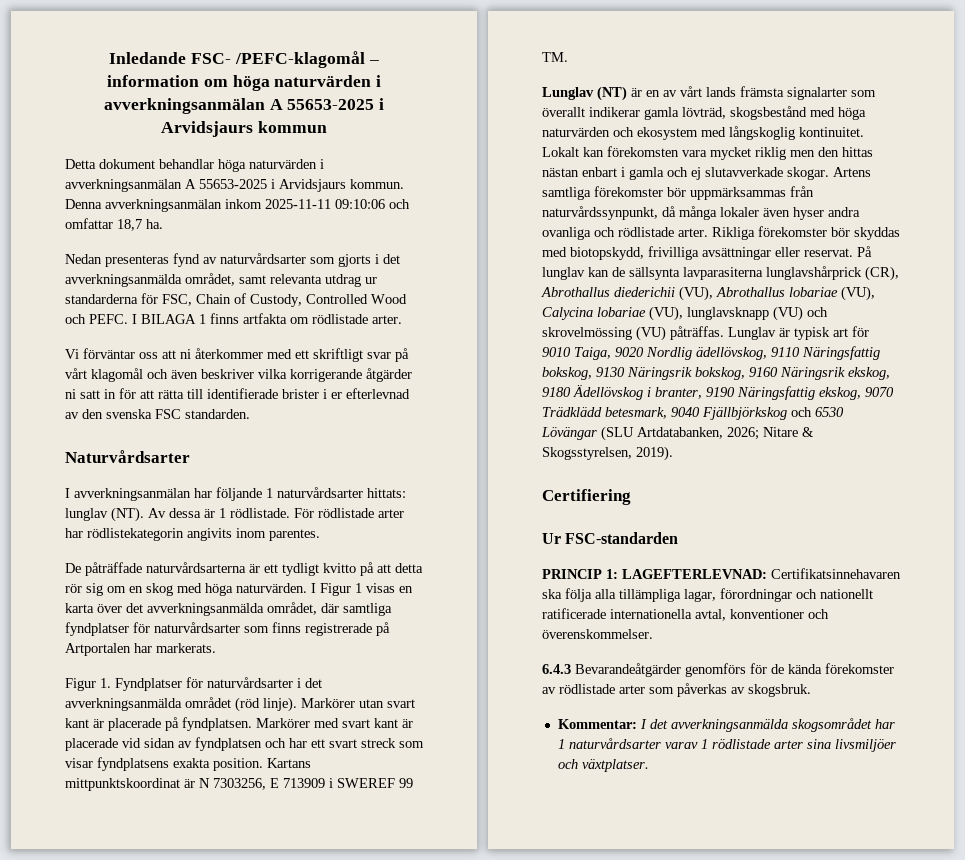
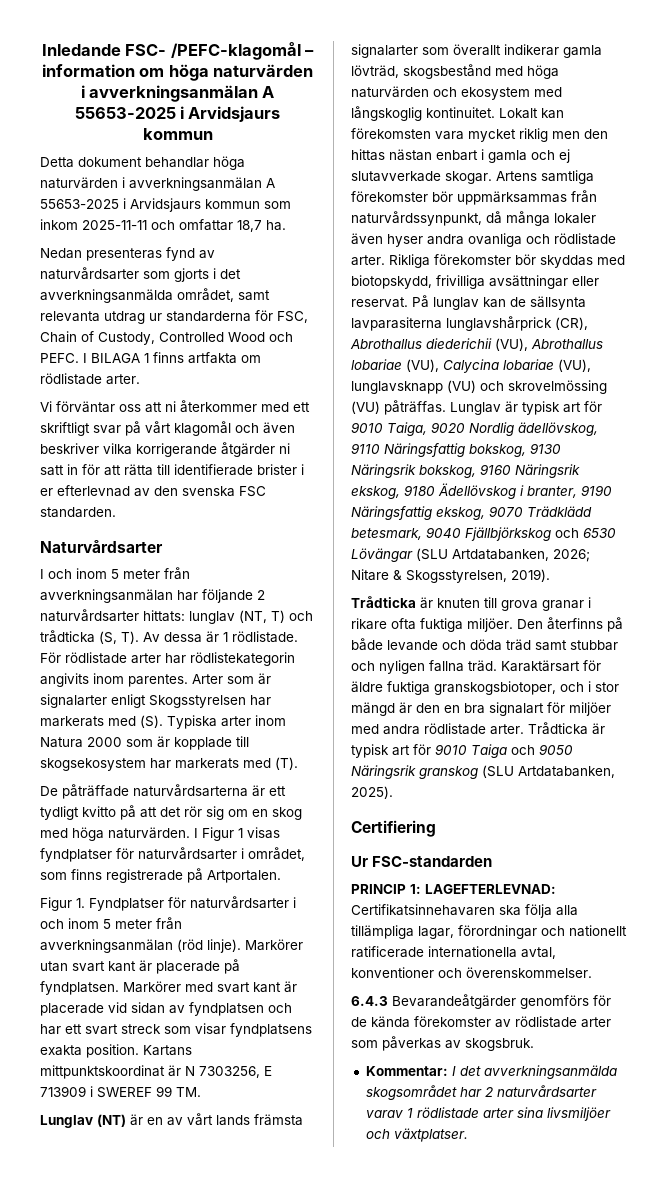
- Detta dokument behandlar höga naturvärden i avverkningsanmälan A 55653-2025 i Arvidsjaurs kommun. Denna avverkningsanmälan inkom 2025-11-11 09:10:06 och omfattar 18,7 ha.
+ Detta dokument behandlar höga naturvärden i avverkningsanmälan A 55653-2025 i Arvidsjaurs kommun som inkom 2025-11-11 och omfattar 18,7 ha.
- I avverkningsanmälan har följande 1 naturvårdsarter hittats: lunglav (NT). Av dessa är 1 rödlistade.
+ I och inom 5 meter från avverkningsanmälan har följande 2 naturvårdsarter hittats: lunglav (NT, T) och trådticka (S, T). Av dessa är 1 rödlistade.
+ Arter som är signalarter enligt Skogsstyrelsen har markerats med (S). Typiska arter inom Natura 2000 som är kopplade till skogsekosystem har markerats med (T).
- De påträffade naturvårdsarterna är ett tydligt kvitto på att detta rör sig om en skog med höga naturvärden.
+ De påträffade naturvårdsarterna är ett tydligt kvitto på att det rör sig om en skog med höga naturvärden.
- I Figur 1 visas en karta över det avverkningsanmälda området, där samtliga fyndplatser för naturvårdsarter som finns registrerade på Artportalen har markerats.
+ I Figur 1 visas fyndplatser för naturvårdsarter i området, som finns registrerade på Artportalen.
- Figur 1. Fyndplatser för naturvårdsarter i det avverkningsanmälda området (röd linje).
+ Figur 1. Fyndplatser för naturvårdsarter i och inom 5 meter från avverkningsanmälan (röd linje).
+ Trådticka är knuten till grova granar i rikare ofta fuktiga miljöer. Den återfinns på både levande och döda träd samt stubbar och nyligen fallna träd. Karaktärsart för äldre fuktiga granskogsbiotoper, och i stor mängd är den en bra signalart för miljöer med andra rödlistade arter. Trådticka är typisk art för 9010 Taiga och 9050 Näringsrik granskog (SLU Artdatabanken, 2025).
- Kommentar: I det avverkningsanmälda skogsområdet har 1 naturvårdsarter varav 1 rödlistade arter sina livsmiljöer och växtplatser.
+ Kommentar: I det avverkningsanmälda skogsområdet har 2 naturvårdsarter varav 1 rödlistade arter sina livsmiljöer och växtplatser.

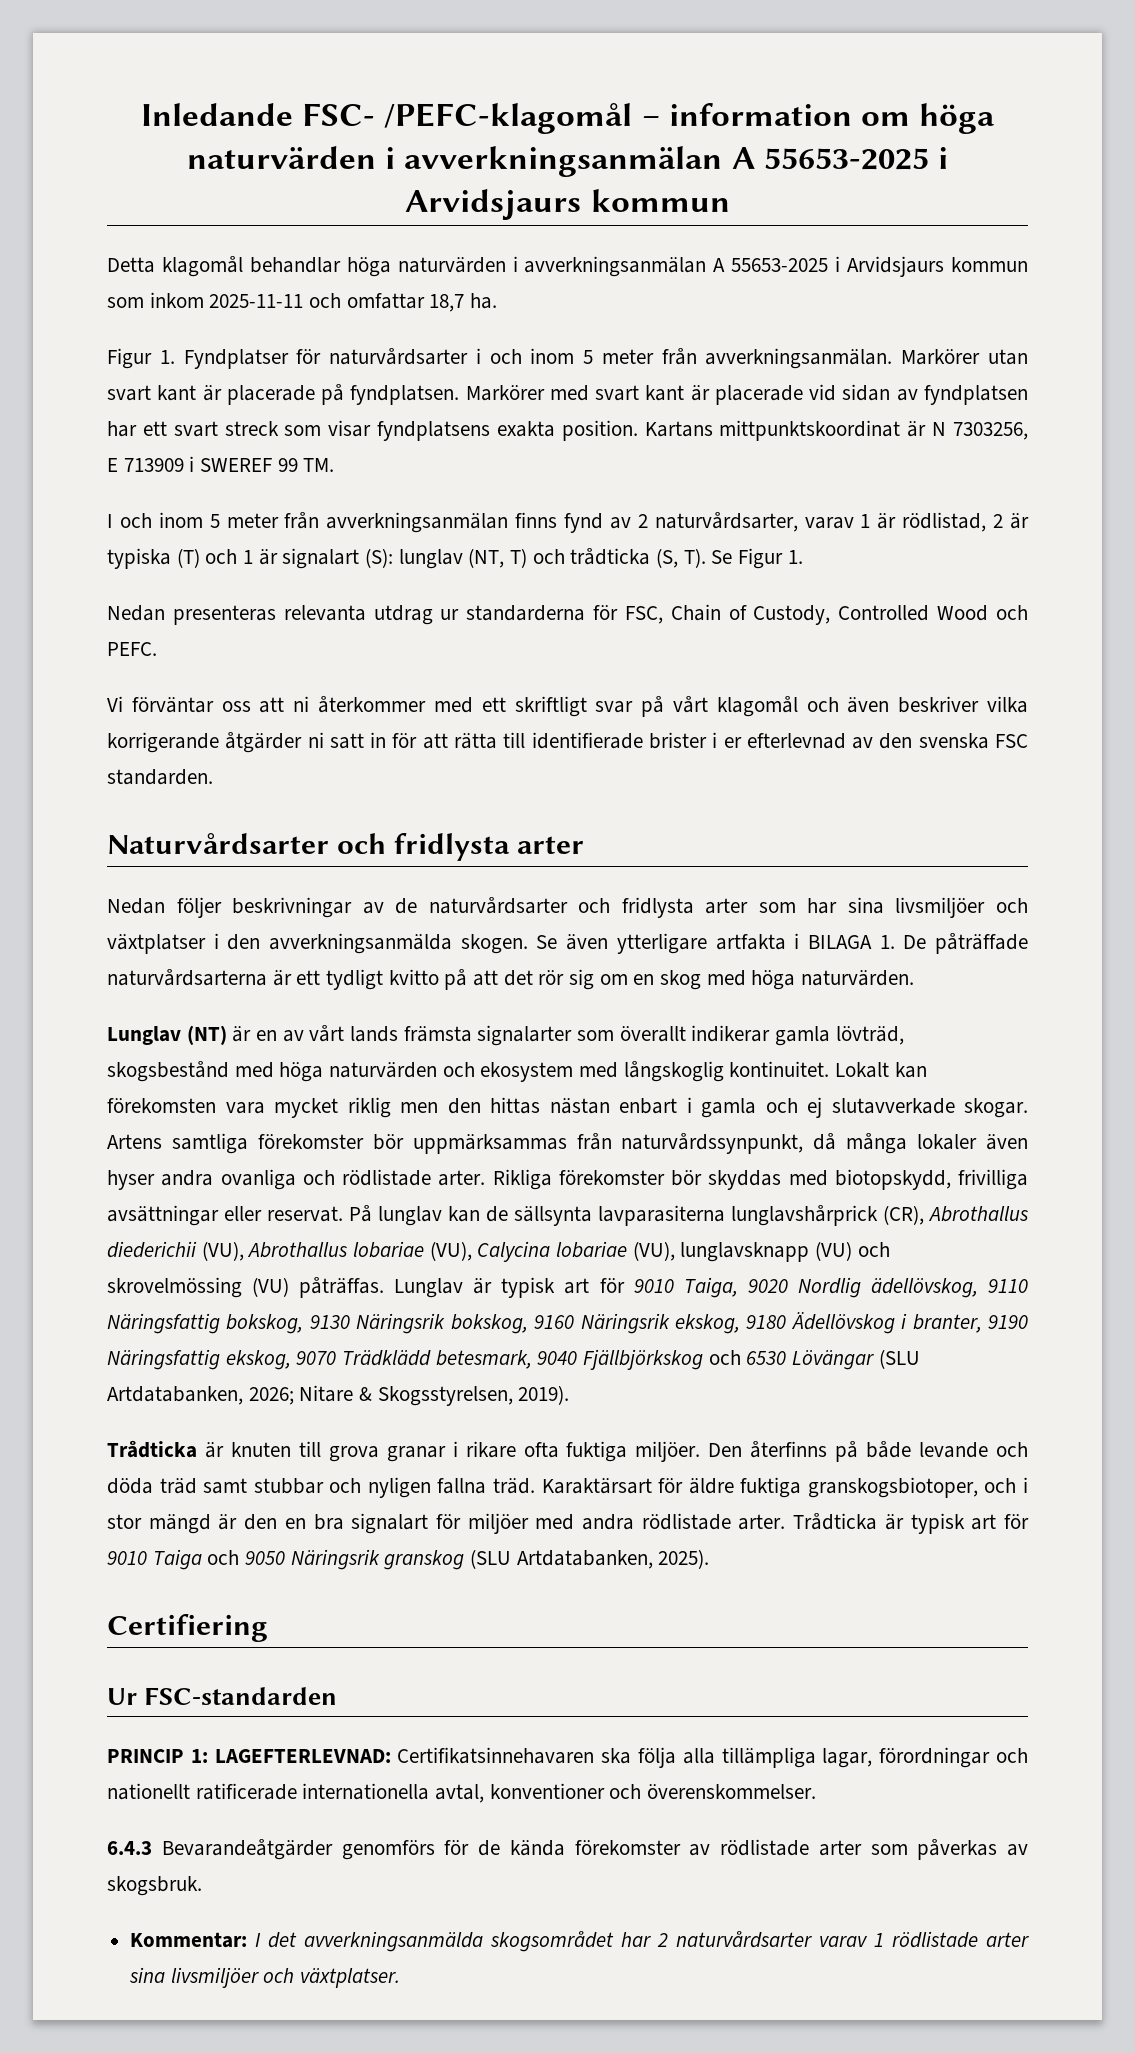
- Detta dokument behandlar höga naturvärden i avverkningsanmälan A 55653-2025 i Arvidsjaurs kommun som inkom 2025-11-11 och omfattar 18,7 ha.
+ Detta klagomål behandlar höga naturvärden i avverkningsanmälan A 55653-2025 i Arvidsjaurs kommun som inkom 2025-11-11 och omfattar 18,7 ha.
- Nedan presenteras fynd av naturvårdsarter som gjorts i det avverkningsanmälda området, samt relevanta utdrag ur standarderna för FSC, Chain of Custody, Controlled Wood och PEFC. I BILAGA 1 finns artfakta om rödlistade arter.
+ Figur 1. Fyndplatser för naturvårdsarter i och inom 5 meter från avverkningsanmälan. Markörer utan svart kant är placerade på fyndplatsen. Markörer med svart kant är placerade vid sidan av fyndplatsen har ett svart streck som visar fyndplatsens exakta position. Kartans mittpunktskoordinat är N 7303256, E 713909 i SWEREF 99 TM.
+ I och inom 5 meter från avverkningsanmälan finns fynd av 2 naturvårdsarter, varav 1 är rödlistad, 2 är typiska (T) och 1 är signalart (S): lunglav (NT, T) och trådticka (S, T). Se Figur 1.
+ Nedan presenteras relevanta utdrag ur standarderna för FSC, Chain of Custody, Controlled Wood och PEFC.
- Naturvårdsarter
- I och inom 5 meter från avverkningsanmälan har följande 2 naturvårdsarter hittats: lunglav (NT, T) och trådticka (S, T). Av dessa är 1 rödlistade. För rödlistade arter har rödlistekategorin angivits inom parentes. Arter som är signalarter enligt Skogsstyrelsen har markerats med (S). Typiska arter inom Natura 2000 som är kopplade till skogsekosystem har markerats med (T).
- De påträffade naturvårdsarterna är ett tydligt kvitto på att det rör sig om en skog med höga naturvärden. I Figur 1 visas fyndplatser för naturvårdsarter i området, som finns registrerade på Artportalen.
- Figur 1. Fyndplatser för naturvårdsarter i och inom 5 meter från avverkningsanmälan (röd linje). Markörer utan svart kant är placerade på fyndplatsen. Markörer med svart kant är placerade vid sidan av fyndplatsen och har ett svart streck som visar fyndplatsens exakta position. Kartans mittpunktskoordinat är N 7303256, E 713909 i SWEREF 99 TM.
+ Naturvårdsarter och fridlysta arter
+ Nedan följer beskrivningar av de naturvårdsarter och fridlysta arter som har sina livsmiljöer och växtplatser i den avverkningsanmälda skogen. Se även ytterligare artfakta i BILAGA 1. De påträffade naturvårdsarterna är ett tydligt kvitto på att det rör sig om en skog med höga naturvärden.

